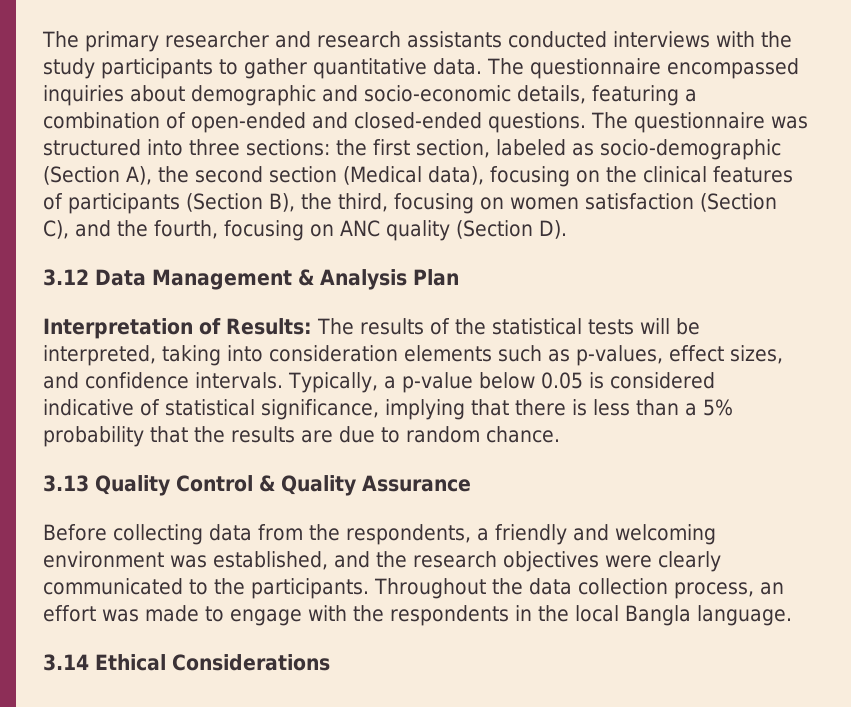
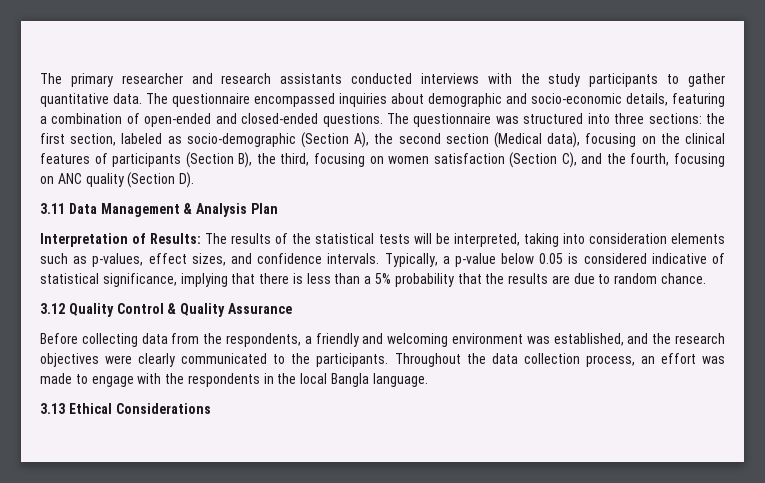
- 3.12 Data Management & Analysis Plan
+ 3.11 Data Management & Analysis Plan
- 3.13 Quality Control & Quality Assurance
+ 3.12 Quality Control & Quality Assurance
- 3.14 Ethical Considerations
+ 3.13 Ethical Considerations

